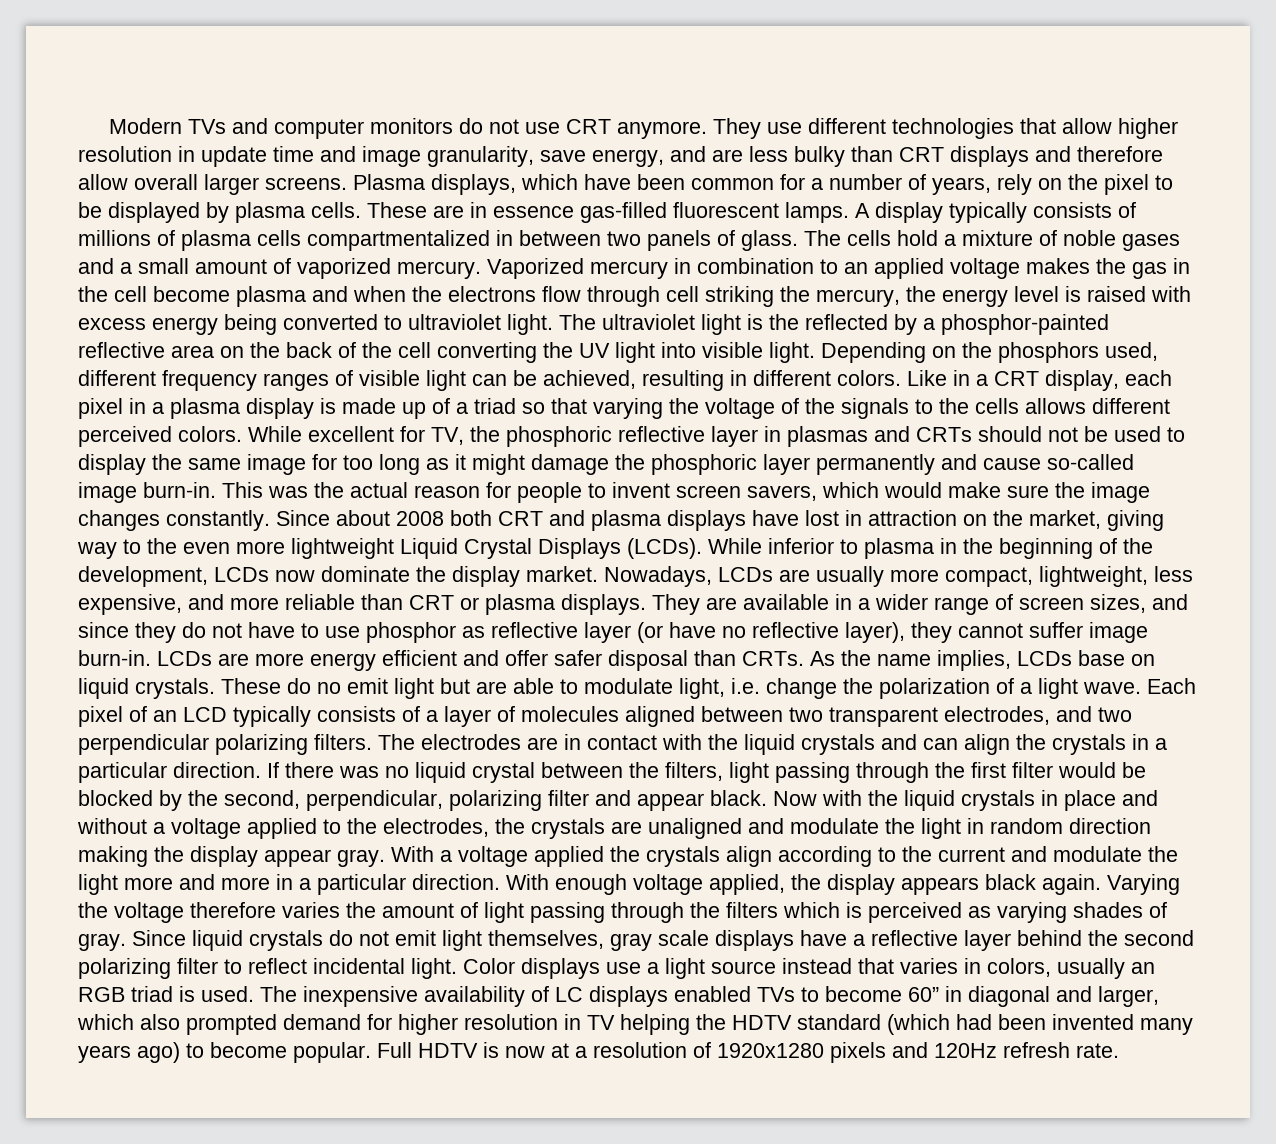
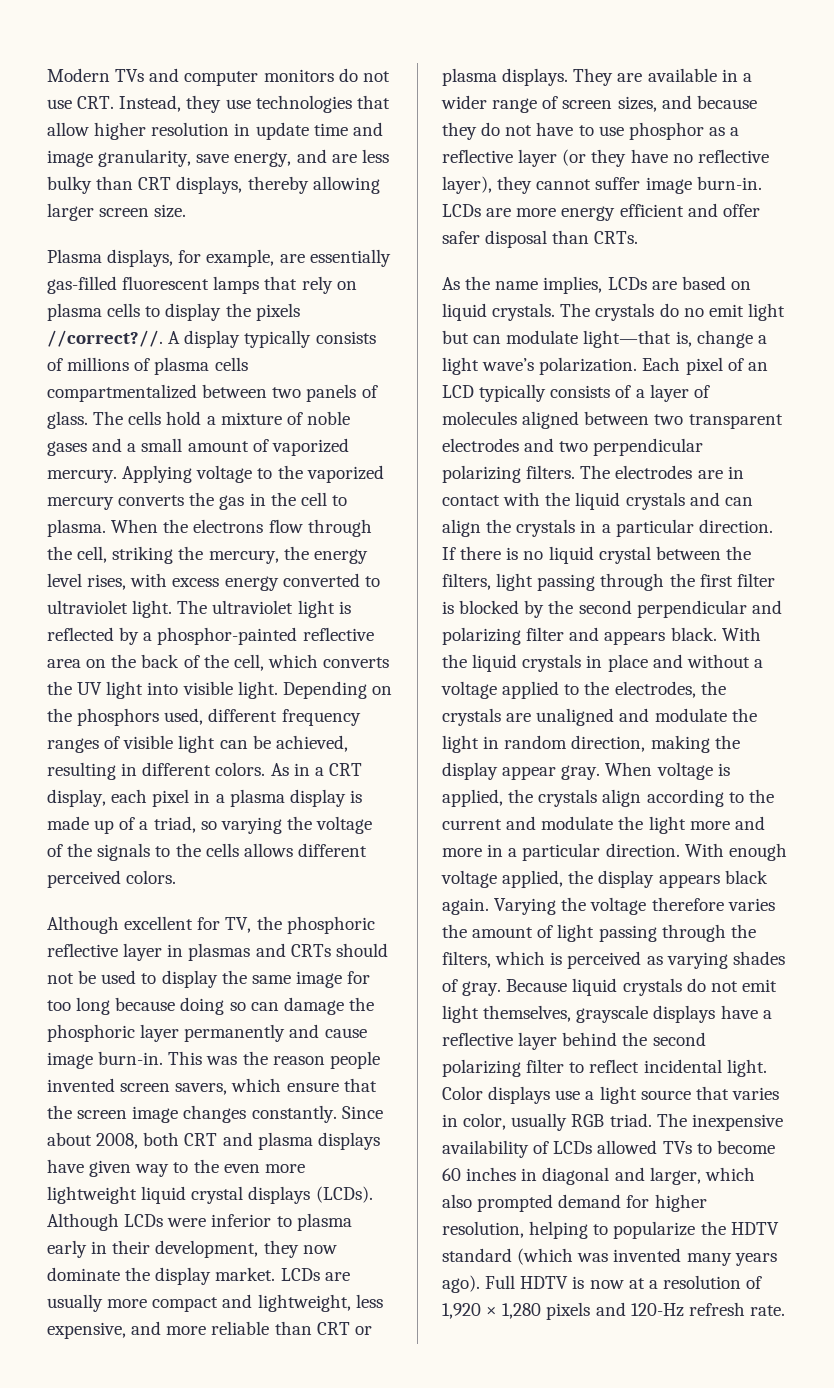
- Modern TVs and computer monitors do not use CRT anymore. They use different technologies that allow higher resolution in update time and image granularity, save energy, and are less bulky than CRT displays and therefore allow overall larger screens. Plasma displays, which have been common for a number of years, rely on the pixel to be displayed by plasma cells. These are in essence gas-filled fluorescent lamps.
+ Modern TVs and computer monitors do not use CRT. Instead, they use technologies that allow higher resolution in update time and image granularity, save energy, and are less bulky than CRT displays, thereby allowing larger screen size.
+ Plasma displays, for example, are essentially gas-filled fluorescent lamps that rely on plasma cells to display the pixels //correct?//.
- A display typically consists of millions of plasma cells compartmentalized in between two panels of glass.
+ A display typically consists of millions of plasma cells compartmentalized between two panels of glass.
- Vaporized mercury in combination to an applied voltage makes the gas in the cell become plasma and when the electrons flow through cell striking the mercury, the energy level is raised with excess energy being converted to ultraviolet light.
+ Applying voltage to the vaporized mercury converts the gas in the cell to plasma. When the electrons flow through the cell, striking the mercury, the energy level rises, with excess energy converted to ultraviolet light.
- The ultraviolet light is the reflected by a phosphor-painted reflective area on the back of the cell converting the UV light into visible light.
+ The ultraviolet light is reflected by a phosphor-painted reflective area on the back of the cell, which converts the UV light into visible light.
- Like in a CRT display, each pixel in a plasma display is made up of a triad so that varying the voltage of the signals to the cells allows different perceived colors. While excellent for TV, the phosphoric reflective layer in plasmas and CRTs should not be used to display the same image for too long as it might damage the phosphoric layer permanently and cause so-called image burn-in.
+ As in a CRT display, each pixel in a plasma display is made up of a triad, so varying the voltage of the signals to the cells allows different perceived colors.
+ Although excellent for TV, the phosphoric reflective layer in plasmas and CRTs should not be used to display the same image for too long because doing so can damage the phosphoric layer permanently and cause image burn-in.
- This was the actual reason for people to invent screen savers, which would make sure the image changes constantly.
+ This was the reason people invented screen savers, which ensure that the screen image changes constantly.
- Since about 2008 both CRT and plasma displays have lost in attraction on the market, giving way to the even more lightweight Liquid Crystal Displays (LCDs). While inferior to plasma in the beginning of the development, LCDs now dominate the display market.
+ Since about 2008, both CRT and plasma displays have given way to the even more lightweight liquid crystal displays (LCDs). Although LCDs were inferior to plasma early in their development, they now dominate the display market.
- Nowadays, LCDs are usually more compact, lightweight, less expensive, and more reliable than CRT or plasma displays.
+ LCDs are usually more compact and lightweight, less expensive, and more reliable than CRT or plasma displays.
- They are available in a wider range of screen sizes, and since they do not have to use phosphor as reflective layer (or have no reflective layer), they cannot suffer image burn-in.
+ They are available in a wider range of screen sizes, and because they do not have to use phosphor as a reflective layer (or they have no reflective layer), they cannot suffer image burn-in.
- LCDs are more energy efficient and offer safer disposal than CRTs. As the name implies, LCDs base on liquid crystals.
+ LCDs are more energy efficient and offer safer disposal than CRTs.
+ As the name implies, LCDs are based on liquid crystals.
- These do no emit light but are able to modulate light, i.e. change the polarization of a light wave.
+ The crystals do no emit light but can modulate light—that is, change a light wave’s polarization.
- Each pixel of an LCD typically consists of a layer of molecules aligned between two transparent electrodes, and two perpendicular polarizing filters.
+ Each pixel of an LCD typically consists of a layer of molecules aligned between two transparent electrodes and two perpendicular polarizing filters.
- If there was no liquid crystal between the filters, light passing through the first filter would be blocked by the second, perpendicular, polarizing filter and appear black. Now with the liquid crystals in place and without a voltage applied to the electrodes, the crystals are unaligned and modulate the light in random direction making the display appear gray.
+ If there is no liquid crystal between the filters, light passing through the first filter is blocked by the second perpendicular and polarizing filter and appears black. With the liquid crystals in place and without a voltage applied to the electrodes, the crystals are unaligned and modulate the light in random direction, making the display appear gray.
- With a voltage applied the crystals align according to the current and modulate the light more and more in a particular direction.
+ When voltage is applied, the crystals align according to the current and modulate the light more and more in a particular direction.
- Varying the voltage therefore varies the amount of light passing through the filters which is perceived as varying shades of gray.
+ Varying the voltage therefore varies the amount of light passing through the filters, which is perceived as varying shades of gray.
- Since liquid crystals do not emit light themselves, gray scale displays have a reflective layer behind the second polarizing filter to reflect incidental light.
+ Because liquid crystals do not emit light themselves, grayscale displays have a reflective layer behind the second polarizing filter to reflect incidental light.
- Color displays use a light source instead that varies in colors, usually an RGB triad is used.
+ Color displays use a light source that varies in color, usually RGB triad.
- The inexpensive availability of LC displays enabled TVs to become 60” in diagonal and larger, which also prompted demand for higher resolution in TV helping the HDTV standard (which had been invented many years ago) to become popular.
+ The inexpensive availability of LCDs allowed TVs to become 60 inches in diagonal and larger, which also prompted demand for higher resolution, helping to popularize the HDTV standard (which was invented many years ago).
- Full HDTV is now at a resolution of 1920x1280 pixels and 120Hz refresh rate.
+ Full HDTV is now at a resolution of 1,920 × 1,280 pixels and 120-Hz refresh rate.

